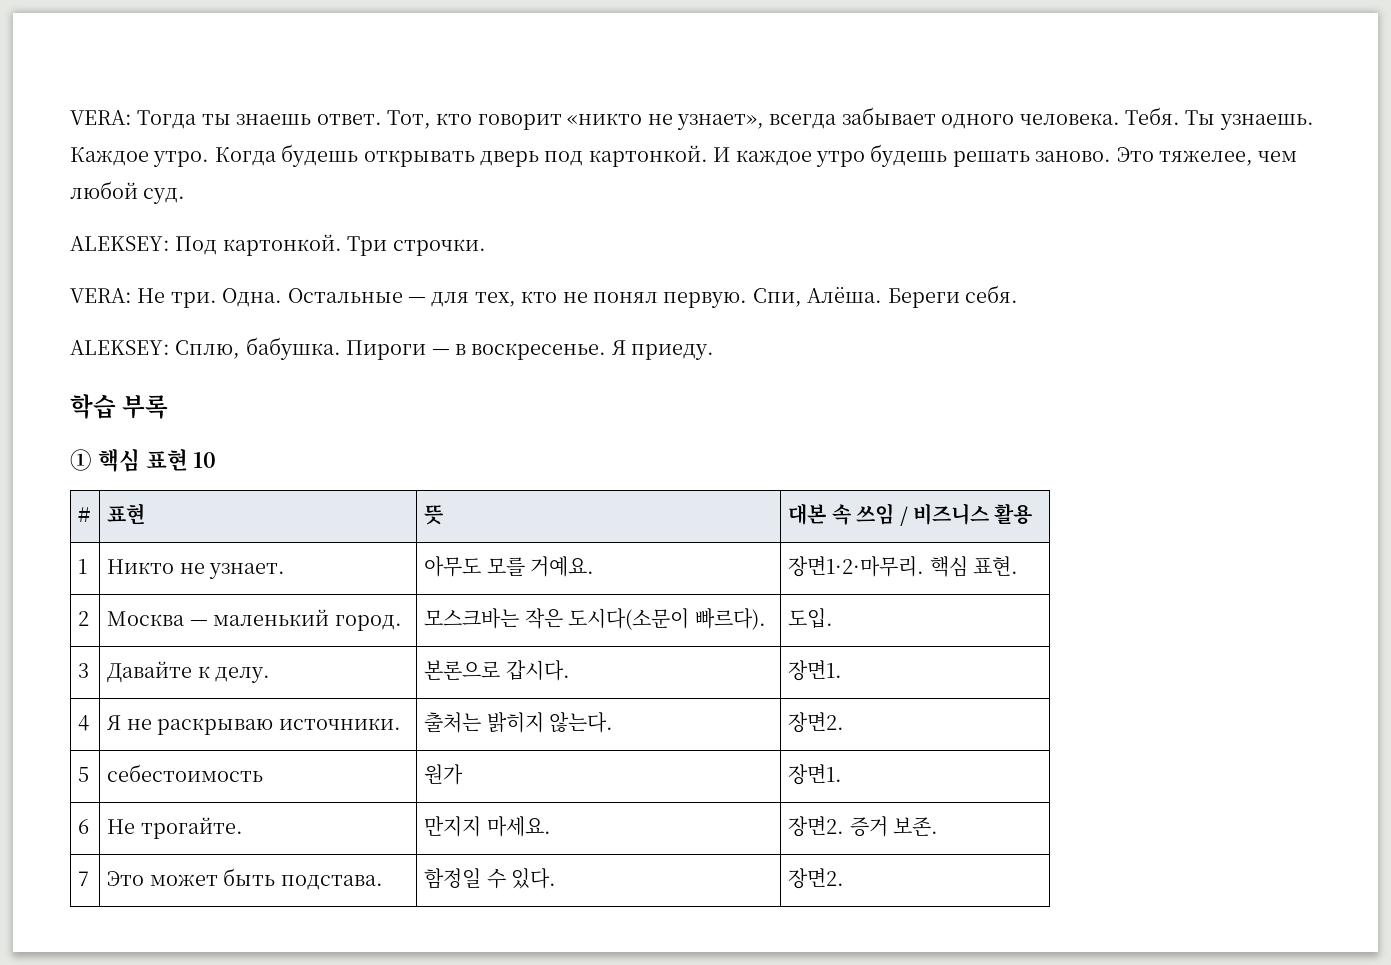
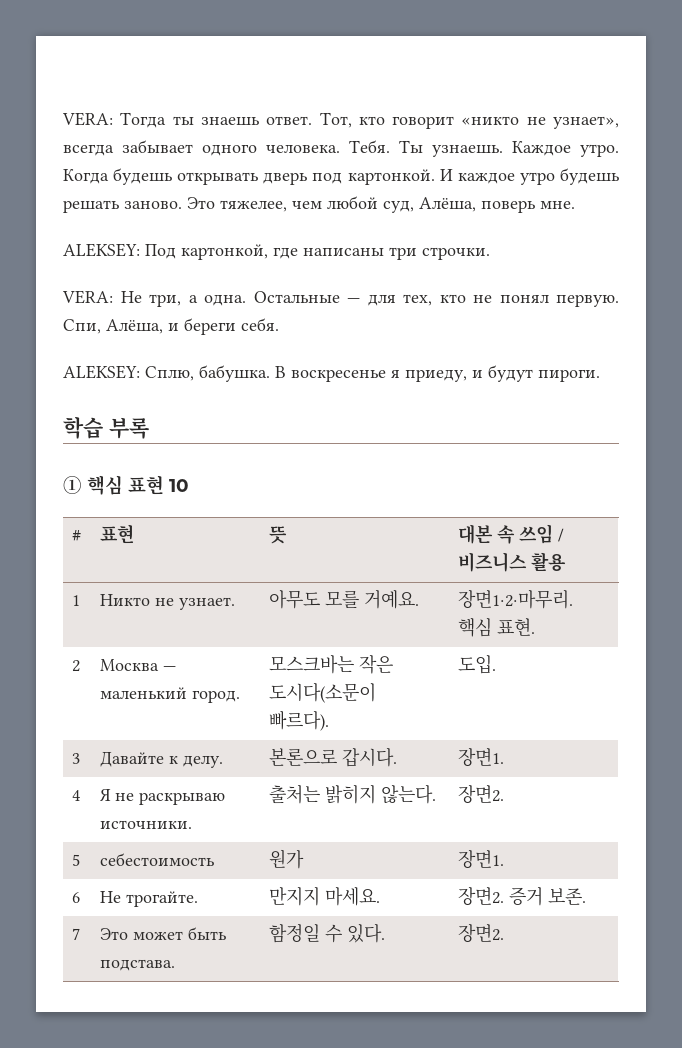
- Это тяжелее, чем любой суд.
- ALEKSEY: Под картонкой. Три строчки.
+ Это тяжелее, чем любой суд, Алёша, поверь мне.
+ ALEKSEY: Под картонкой, где написаны три строчки.
- VERA: Не три. Одна.
+ VERA: Не три, а одна.
- Спи, Алёша. Береги себя.
+ Спи, Алёша, и береги себя.
- Пироги — в воскресенье. Я приеду.
+ В воскресенье я приеду, и будут пироги.

